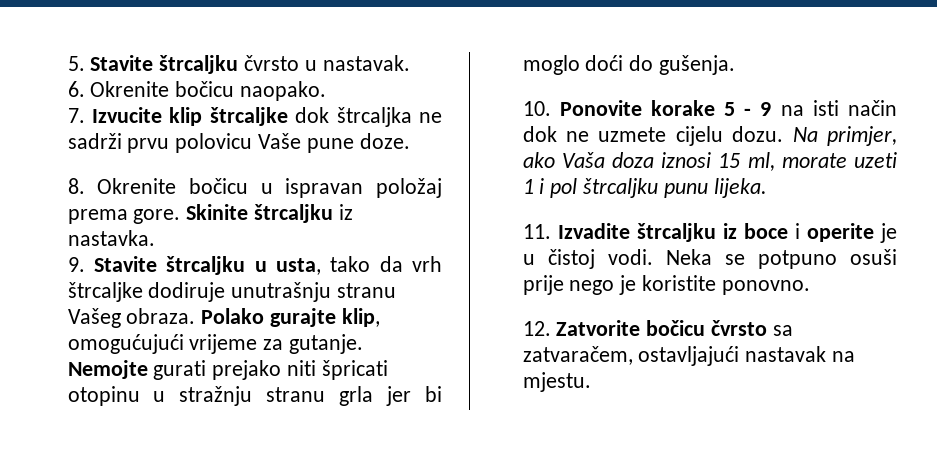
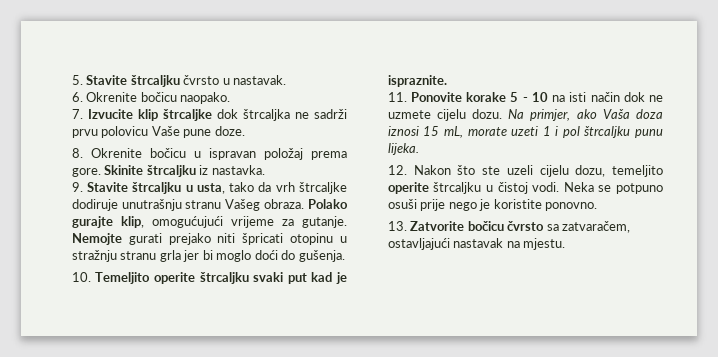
- 10. Ponovite korake 5 - 9 na isti način dok ne uzmete cijelu dozu.
+ 10. Temeljito operite štrcaljku svaki put kad je ispraznite.
+ 11. Ponovite korake 5 - 10 na isti način dok ne uzmete cijelu dozu.
- Na primjer, ako Vaša doza iznosi 15 ml, morate uzeti 1 i pol štrcaljku punu lijeka.
+ Na primjer, ako Vaša doza iznosi 15 mL, morate uzeti 1 i pol štrcaljku punu lijeka.
- 11. Izvadite štrcaljku iz boce i operite je u čistoj vodi.
+ 12. Nakon što ste uzeli cijelu dozu, temeljito operite štrcaljku u čistoj vodi.
- 12. Zatvorite bočicu čvrsto sa zatvaračem, ostavljajući nastavak na mjestu.
+ 13. Zatvorite bočicu čvrsto sa zatvaračem, ostavljajući nastavak na mjestu.

